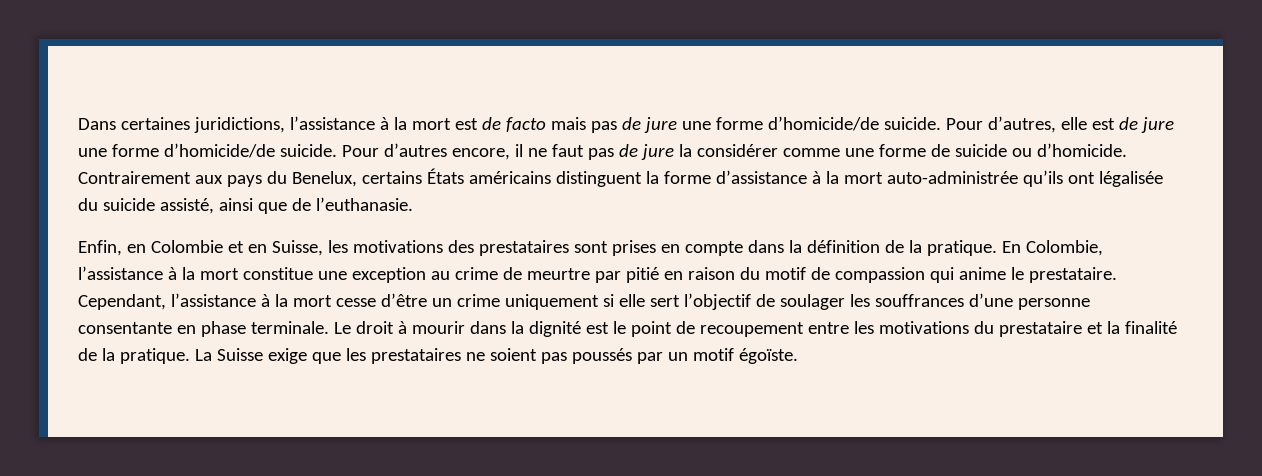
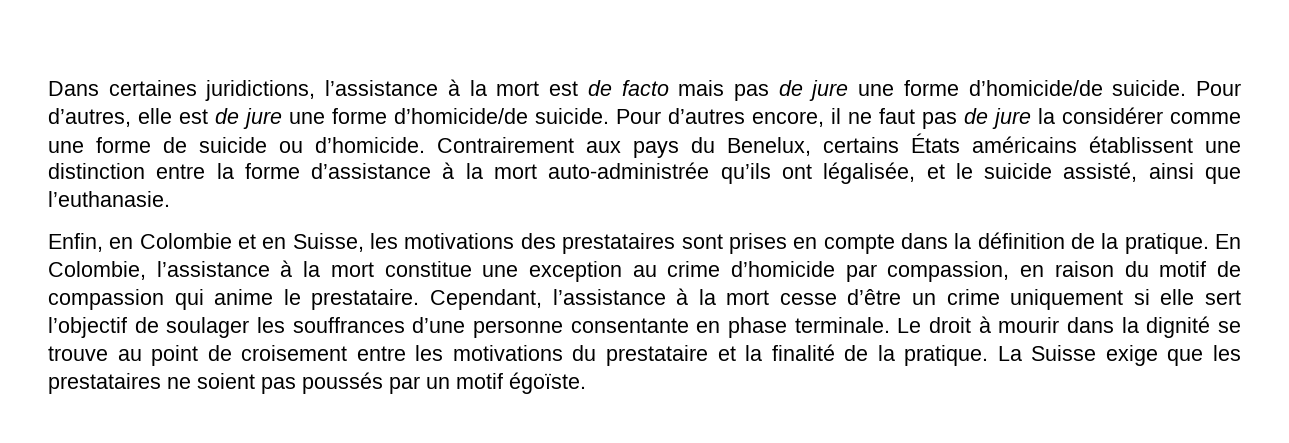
- Contrairement aux pays du Benelux, certains États américains distinguent la forme d’assistance à la mort auto-administrée qu’ils ont légalisée du suicide assisté, ainsi que de l’euthanasie.
+ Contrairement aux pays du Benelux, certains États américains établissent une distinction entre la forme d’assistance à la mort auto-administrée qu’ils ont légalisée, et le suicide assisté, ainsi que l’euthanasie.
- En Colombie, l’assistance à la mort constitue une exception au crime de meurtre par pitié en raison du motif de compassion qui anime le prestataire.
+ En Colombie, l’assistance à la mort constitue une exception au crime d’homicide par compassion, en raison du motif de compassion qui anime le prestataire.
- Le droit à mourir dans la dignité est le point de recoupement entre les motivations du prestataire et la finalité de la pratique.
+ Le droit à mourir dans la dignité se trouve au point de croisement entre les motivations du prestataire et la finalité de la pratique.

